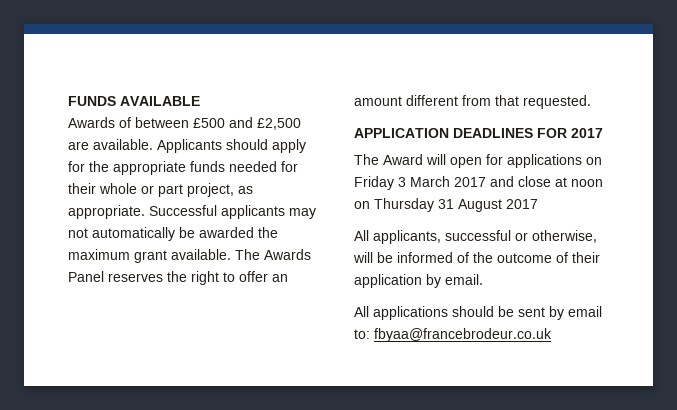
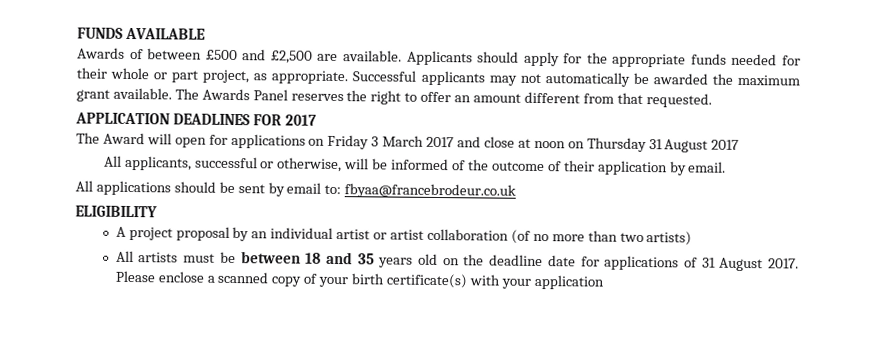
+ ELIGIBILITY
+ A project proposal by an individual artist or artist collaboration (of no more than two artists)
+ All artists must be between 18 and 35 years old on the deadline date for applications of 31 August 2017. Please enclose a scanned copy of your birth certificate(s) with your application

